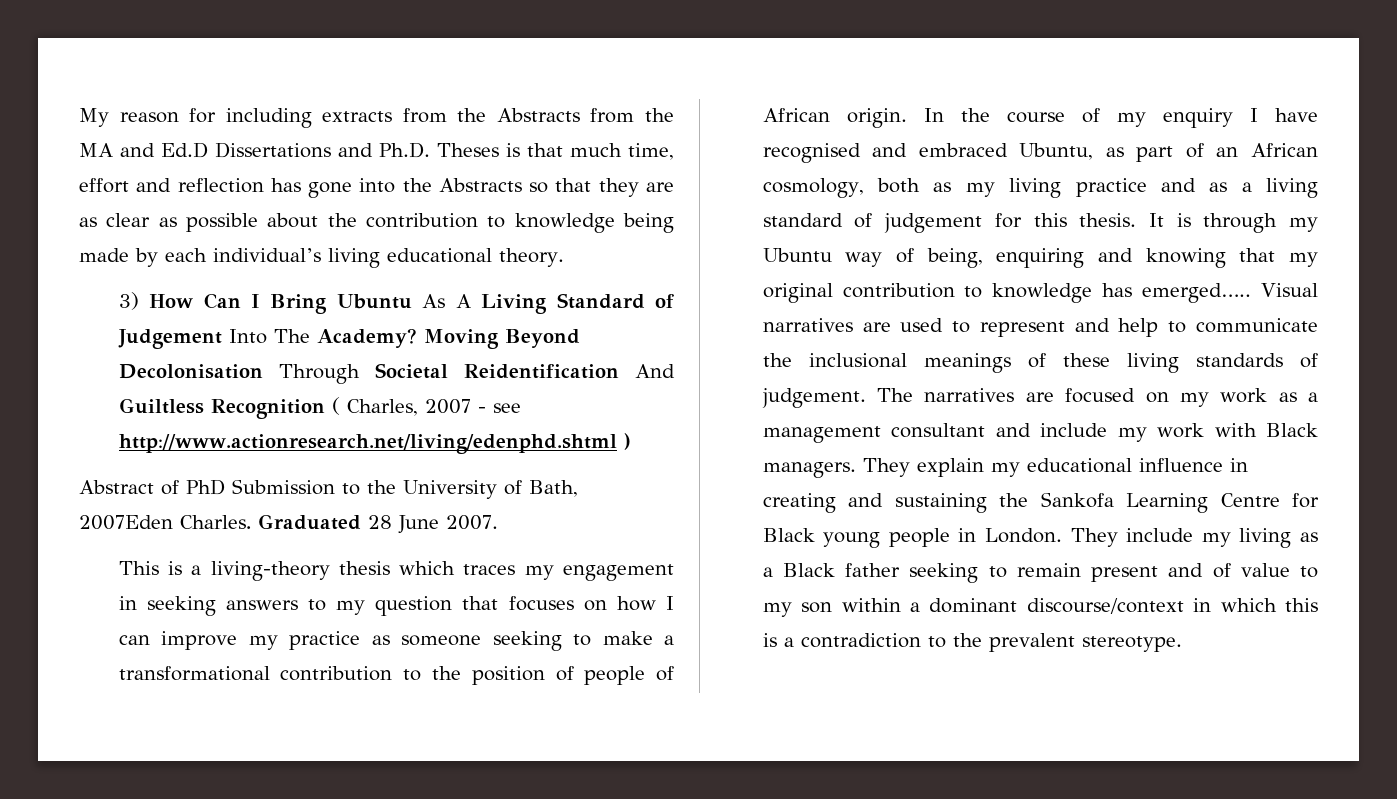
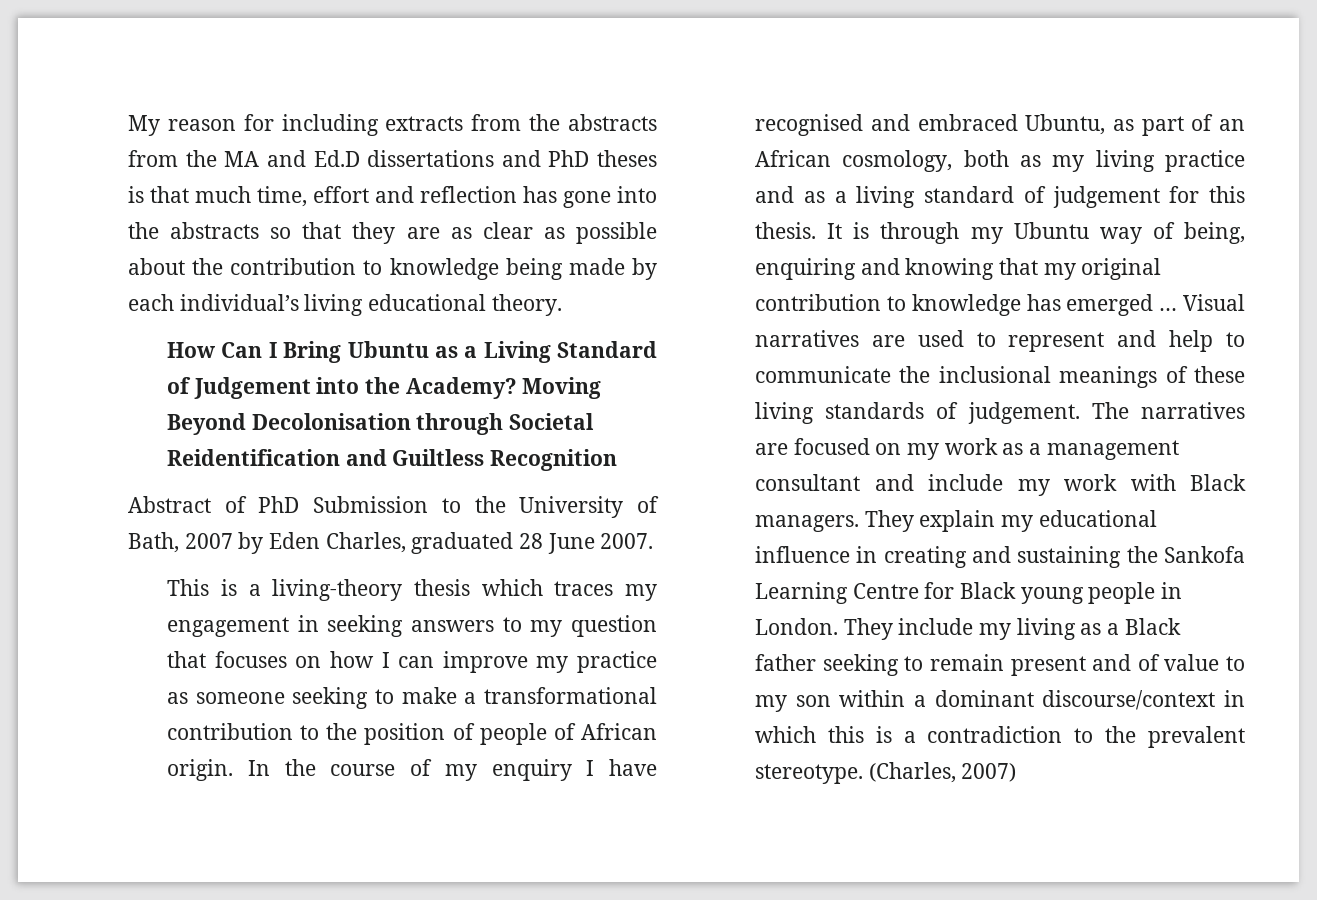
- My reason for including extracts from the Abstracts from the MA and Ed.D Dissertations and Ph.D. Theses is that much time, effort and reflection has gone into the Abstracts so that they are as clear as possible about the contribution to knowledge being made by each individual’s living educational theory.
+ My reason for including extracts from the abstracts from the MA and Ed.D dissertations and PhD theses is that much time, effort and reflection has gone into the abstracts so that they are as clear as possible about the contribution to knowledge being made by each individual’s living educational theory.
- 3) How Can I Bring Ubuntu As A Living Standard of Judgement Into The Academy?
+ How Can I Bring Ubuntu as a Living Standard of Judgement into the Academy?
- Moving Beyond Decolonisation Through Societal Reidentification And Guiltless Recognition ( Charles, 2007 - see http://www.actionresearch.net/living/edenphd.shtml )
+ Moving Beyond Decolonisation through Societal Reidentification and Guiltless Recognition
- Abstract of PhD Submission to the University of Bath, 2007Eden Charles. Graduated 28 June 2007.
+ Abstract of PhD Submission to the University of Bath, 2007 by Eden Charles, graduated 28 June 2007.
- It is through my Ubuntu way of being, enquiring and knowing that my original contribution to knowledge has emerged…..
+ It is through my Ubuntu way of being, enquiring and knowing that my original contribution to knowledge has emerged …
+ (Charles, 2007)

